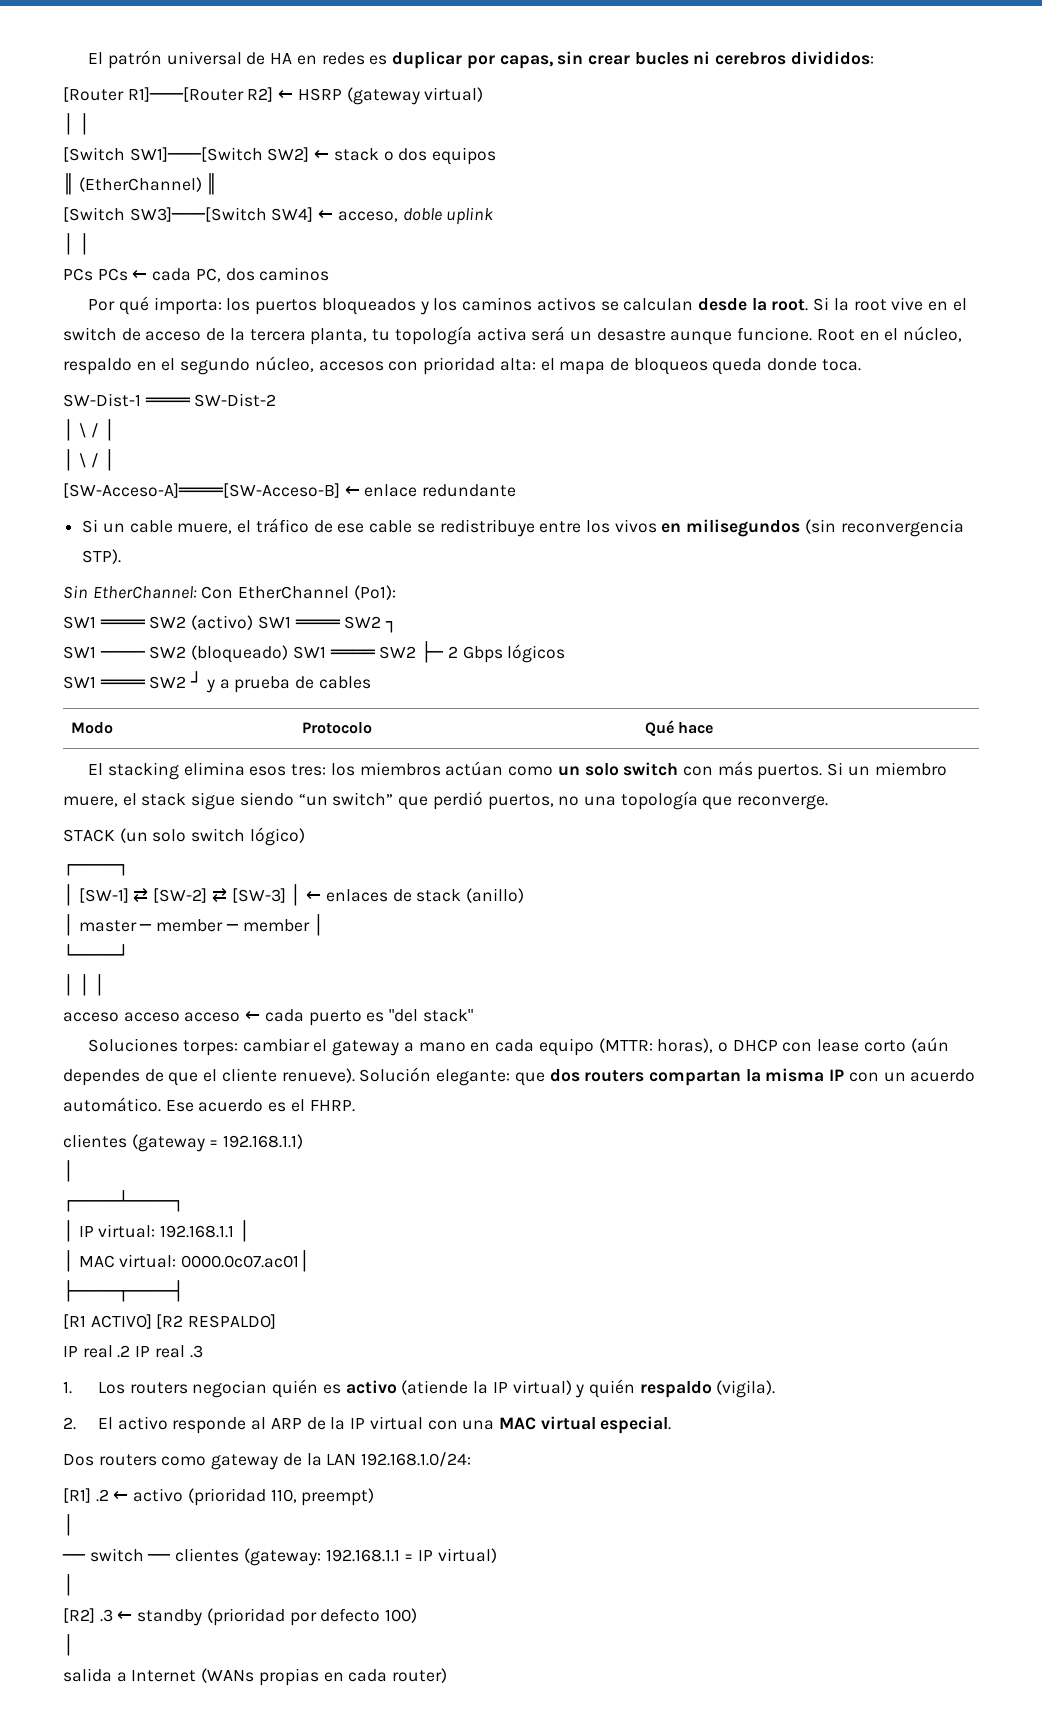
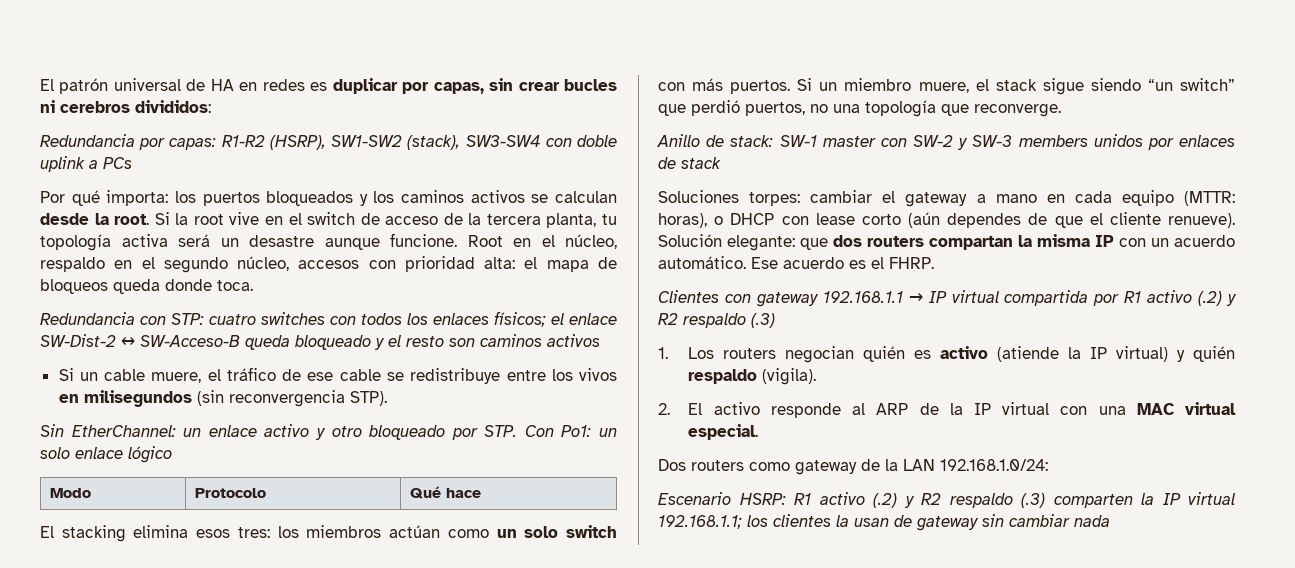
- [Router R1]───[Router R2] ← HSRP (gateway virtual)
- │ │
- [Switch SW1]───[Switch SW2] ← stack o dos equipos
- ║ (EtherChannel) ║
- [Switch SW3]───[Switch SW4] ← acceso, doble uplink
- │ │
- PCs PCs ← cada PC, dos caminos
+ Redundancia por capas: R1-R2 (HSRP), SW1-SW2 (stack), SW3-SW4 con doble uplink a PCs
- SW-Dist-1 ════ SW-Dist-2
- │ \ / │
- │ \ / │
- [SW-Acceso-A]════[SW-Acceso-B] ← enlace redundante
+ Redundancia con STP: cuatro switches con todos los enlaces físicos; el enlace SW-Dist-2 ↔ SW-Acceso-B queda bloqueado y el resto son caminos activos
- Sin EtherChannel: Con EtherChannel (Po1):
- SW1 ════ SW2 (activo) SW1 ════ SW2 ┐
- SW1 ──── SW2 (bloqueado) SW1 ════ SW2 ├─ 2 Gbps lógicos
- SW1 ════ SW2 ┘ y a prueba de cables
+ Sin EtherChannel: un enlace activo y otro bloqueado por STP. Con Po1: un solo enlace lógico
- STACK (un solo switch lógico)
- ┌────┐
- │ [SW-1] ⇄ [SW-2] ⇄ [SW-3] │ ← enlaces de stack (anillo)
- │ master ─ member ─ member │
- └────┘
- │ │ │
- acceso acceso acceso ← cada puerto es "del stack"
+ Anillo de stack: SW-1 master con SW-2 y SW-3 members unidos por enlaces de stack
- clientes (gateway = 192.168.1.1)
- │
- ┌────┴────┐
- │ IP virtual: 192.168.1.1 │
- │ MAC virtual: 0000.0c07.ac01│
- ├────┬────┤
- [R1 ACTIVO] [R2 RESPALDO]
- IP real .2 IP real .3
+ Clientes con gateway 192.168.1.1 → IP virtual compartida por R1 activo (.2) y R2 respaldo (.3)
- [R1] .2 ← activo (prioridad 110, preempt)
- │
- ── switch ── clientes (gateway: 192.168.1.1 = IP virtual)
- │
- [R2] .3 ← standby (prioridad por defecto 100)
- │
- salida a Internet (WANs propias en cada router)
+ Escenario HSRP: R1 activo (.2) y R2 respaldo (.3) comparten la IP virtual 192.168.1.1; los clientes la usan de gateway sin cambiar nada

